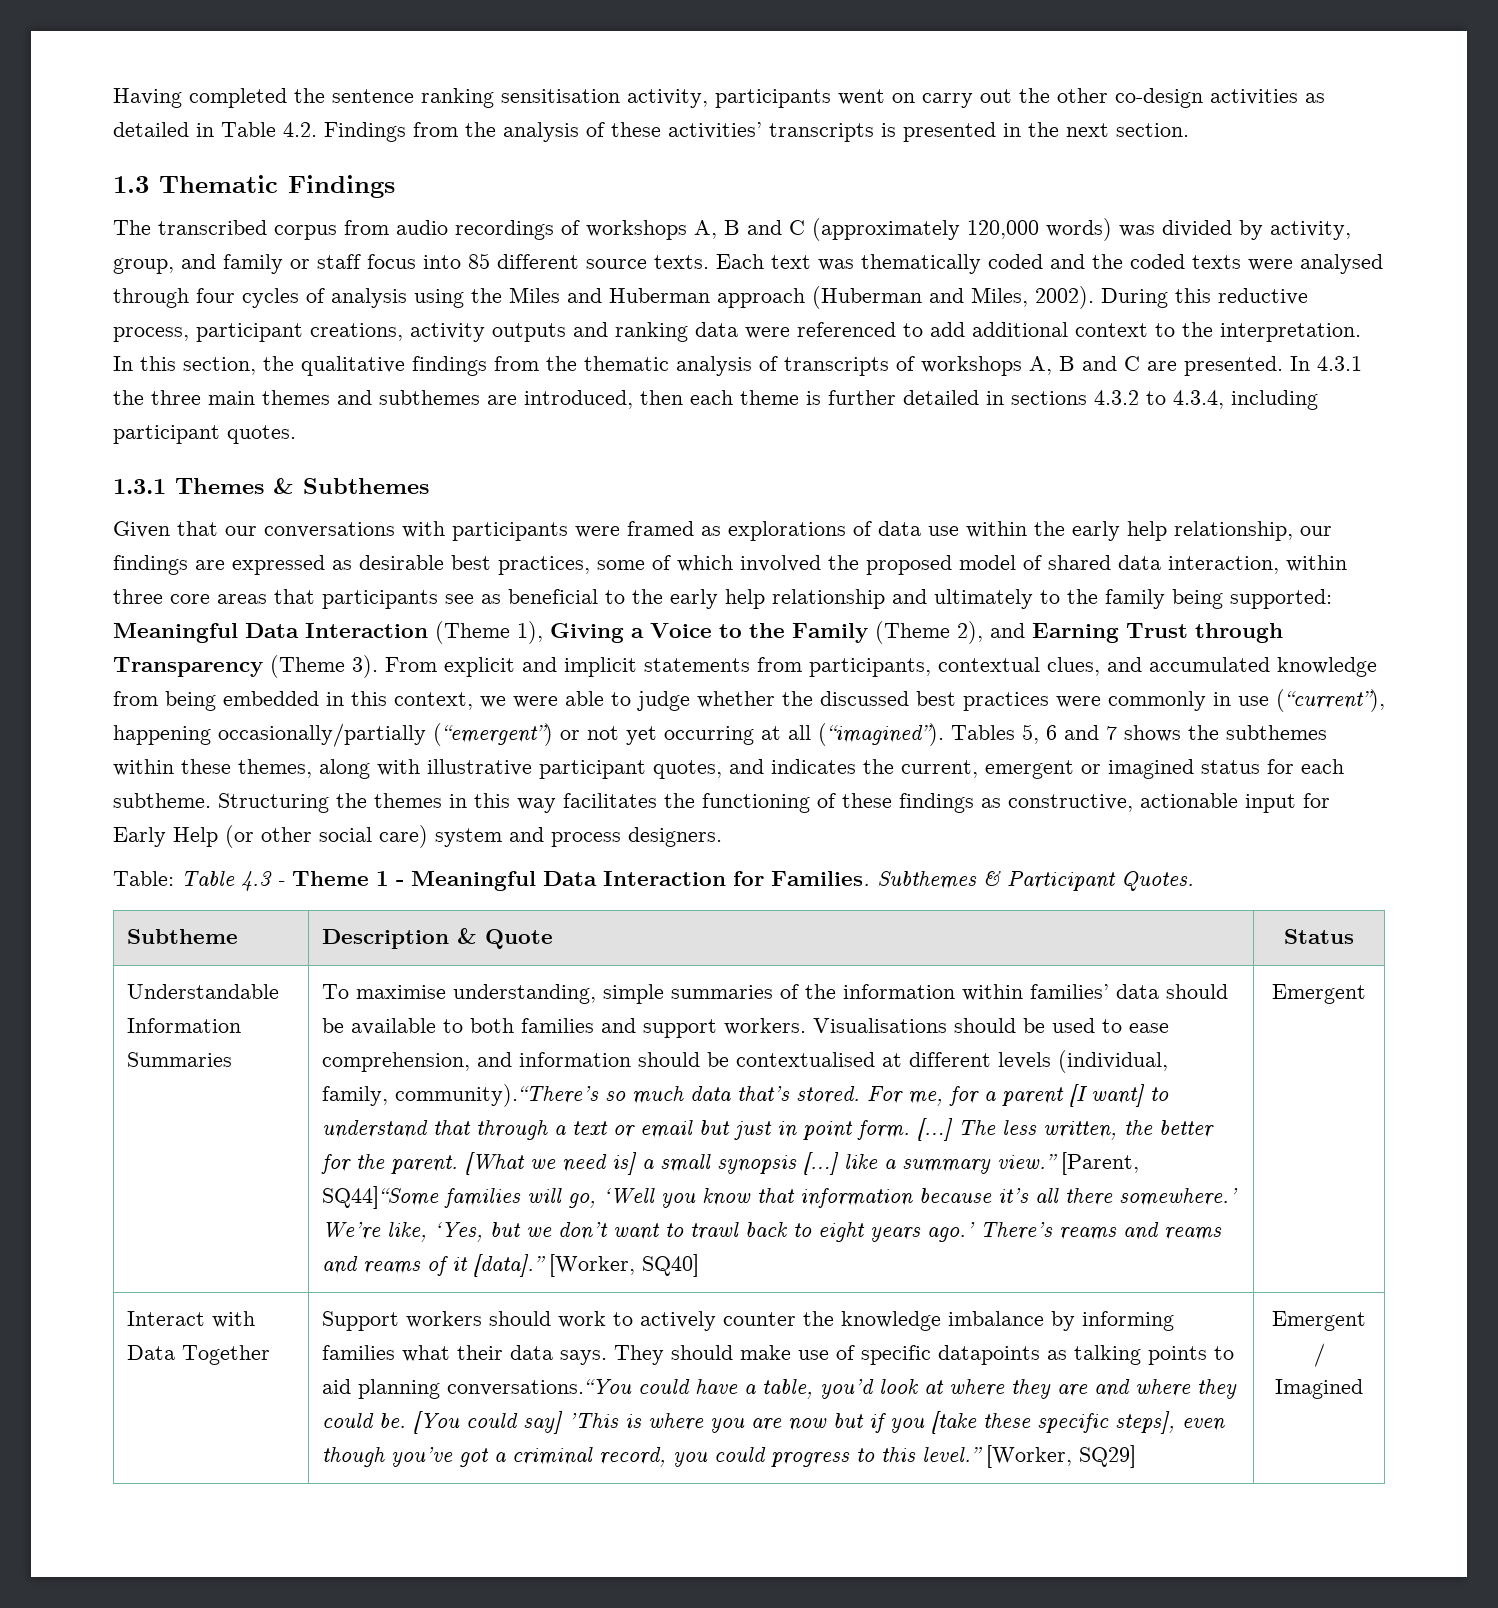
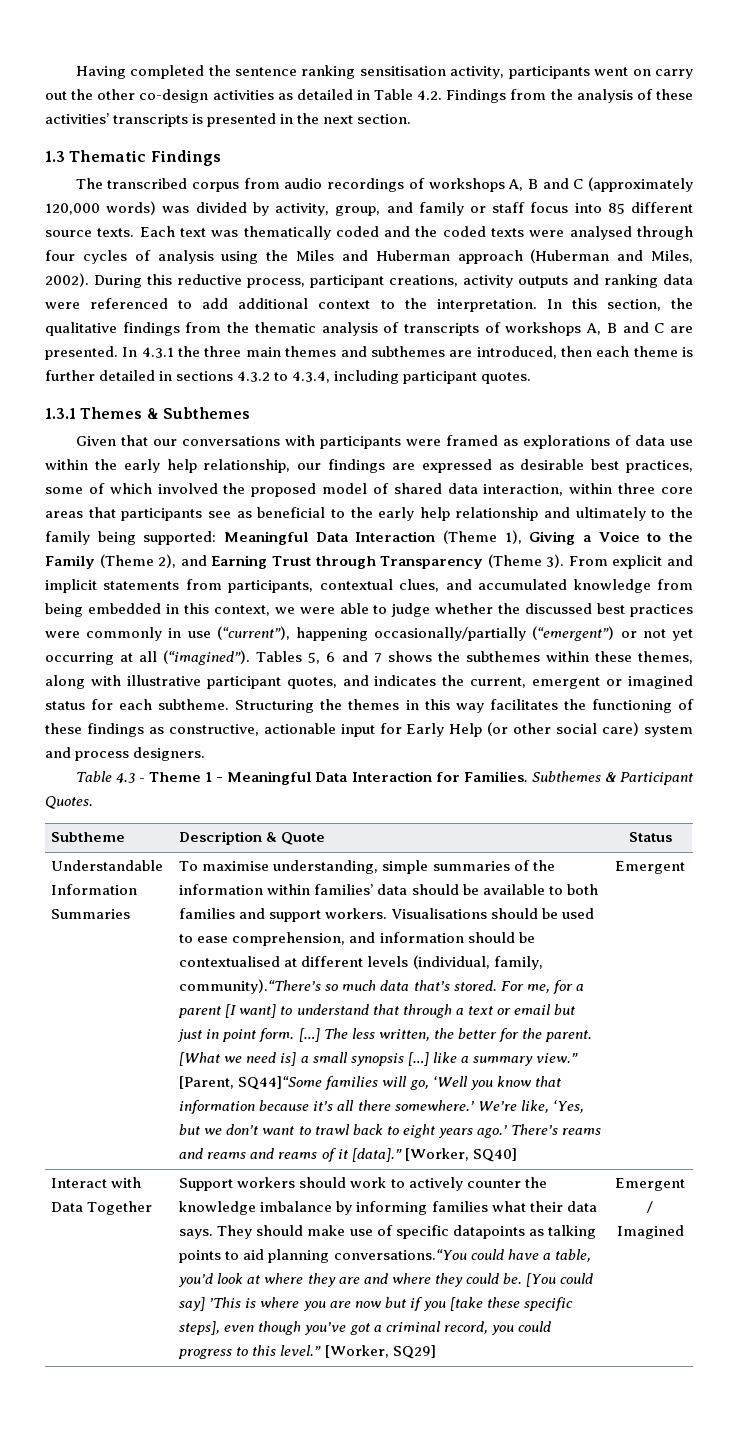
- Table: Table 4.3 - Theme 1 - Meaningful Data Interaction for Families.
+ Table 4.3 - Theme 1 - Meaningful Data Interaction for Families.

